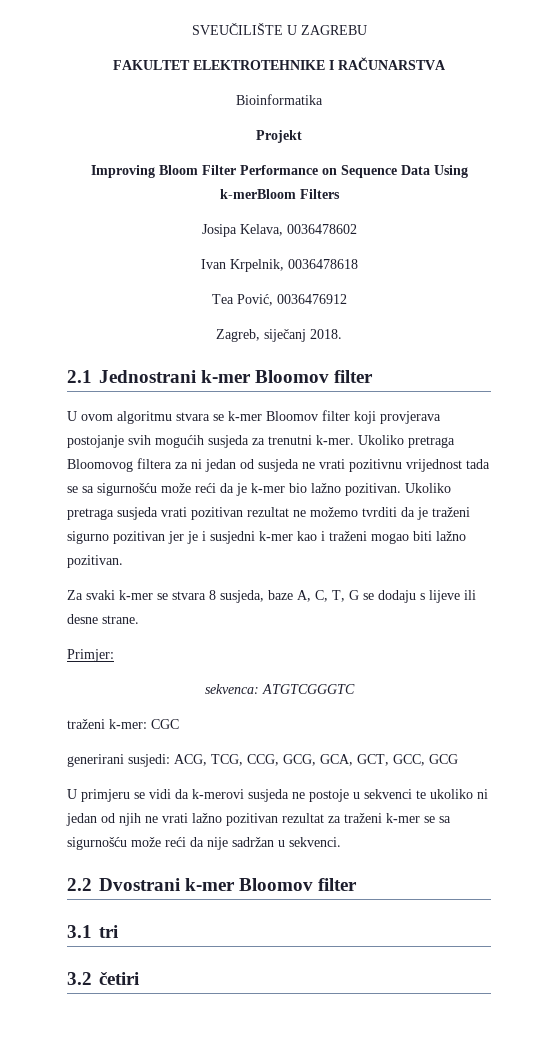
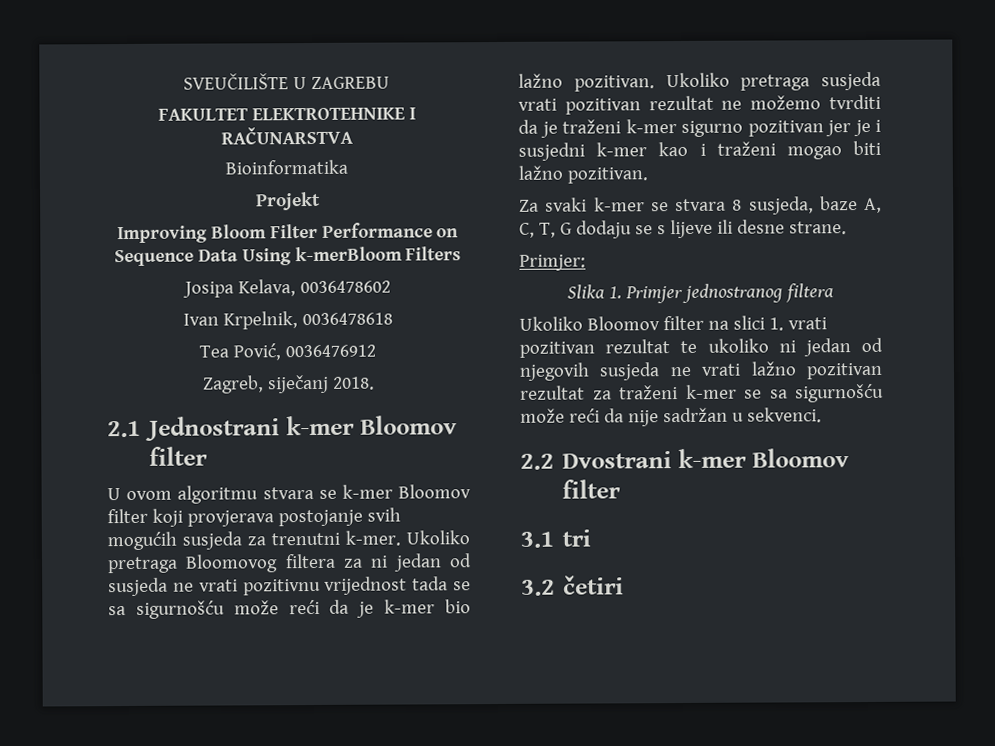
- Ukoliko pretraga susjeda vrati pozitivan rezultat ne možemo tvrditi da je traženi sigurno pozitivan jer je i susjedni k-mer kao i traženi mogao biti lažno pozitivan.
+ Ukoliko pretraga susjeda vrati pozitivan rezultat ne možemo tvrditi da je traženi k-mer sigurno pozitivan jer je i susjedni k-mer kao i traženi mogao biti lažno pozitivan.
- Za svaki k-mer se stvara 8 susjeda, baze A, C, T, G se dodaju s lijeve ili desne strane.
+ Za svaki k-mer se stvara 8 susjeda, baze A, C, T, G dodaju se s lijeve ili desne strane.
- sekvenca: ATGTCGGGTC
- traženi k-mer: CGC
- generirani susjedi: ACG, TCG, CCG, GCG, GCA, GCT, GCC, GCG
- U primjeru se vidi da k-merovi susjeda ne postoje u sekvenci te ukoliko ni jedan od njih ne vrati lažno pozitivan rezultat za traženi k-mer se sa sigurnošću može reći da nije sadržan u sekvenci.
+ Slika 1. Primjer jednostranog filtera
+ Ukoliko Bloomov filter na slici 1. vrati pozitivan rezultat te ukoliko ni jedan od njegovih susjeda ne vrati lažno pozitivan rezultat za traženi k-mer se sa sigurnošću može reći da nije sadržan u sekvenci.

